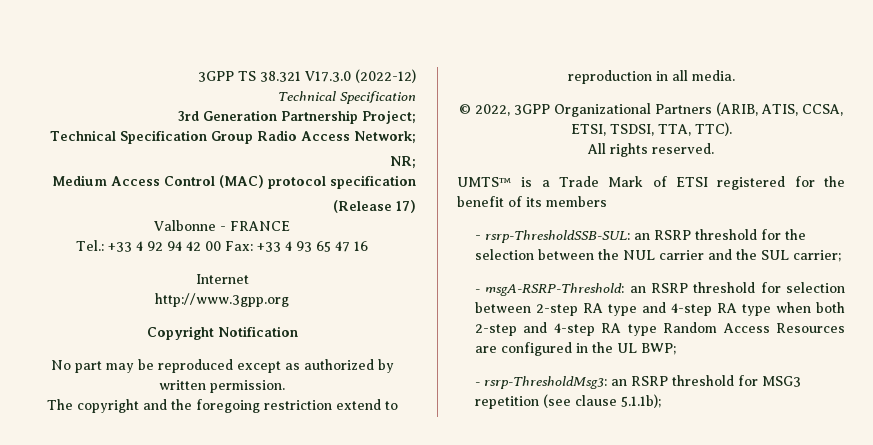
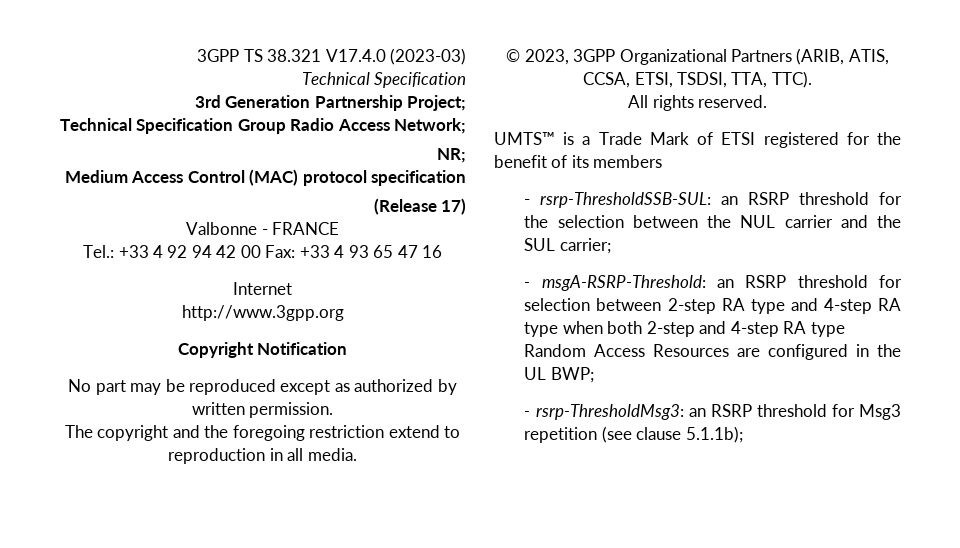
- 3GPP TS 38.321 V17.3.0 (2022-12)
+ 3GPP TS 38.321 V17.4.0 (2023-03)
- © 2022, 3GPP Organizational Partners (ARIB, ATIS, CCSA, ETSI, TSDSI, TTA, TTC).
+ © 2023, 3GPP Organizational Partners (ARIB, ATIS, CCSA, ETSI, TSDSI, TTA, TTC).
- - rsrp-ThresholdMsg3: an RSRP threshold for MSG3 repetition (see clause 5.1.1b);
+ - rsrp-ThresholdMsg3: an RSRP threshold for Msg3 repetition (see clause 5.1.1b);

